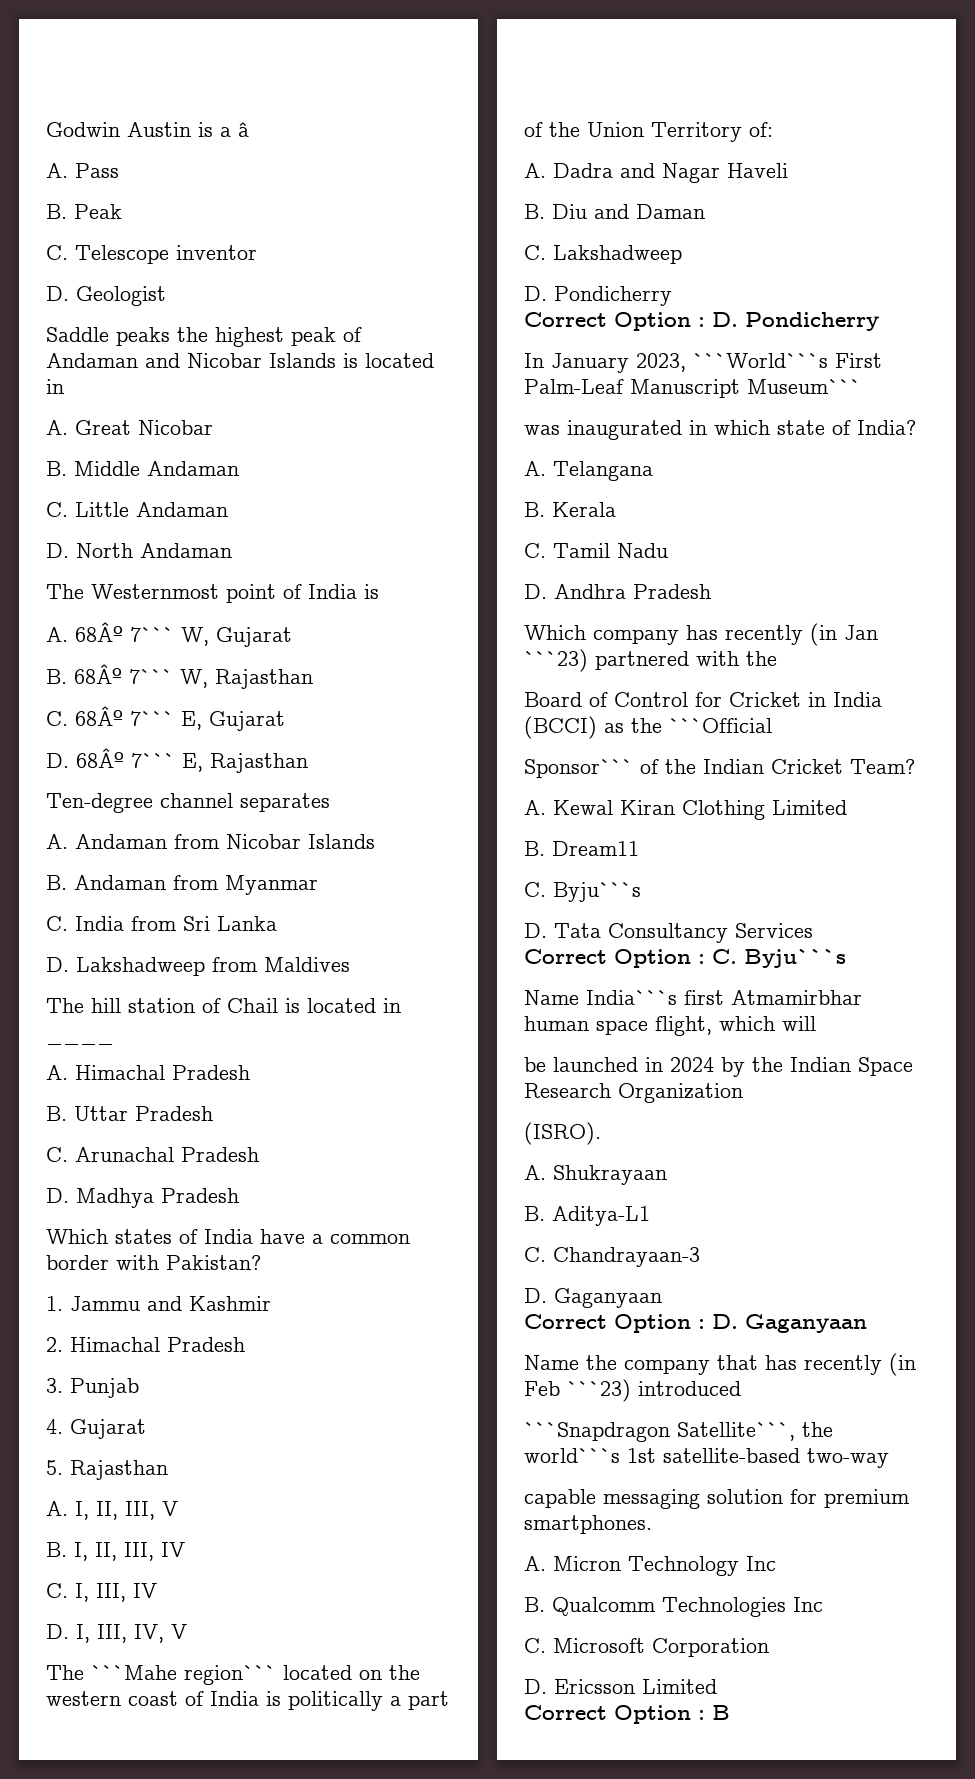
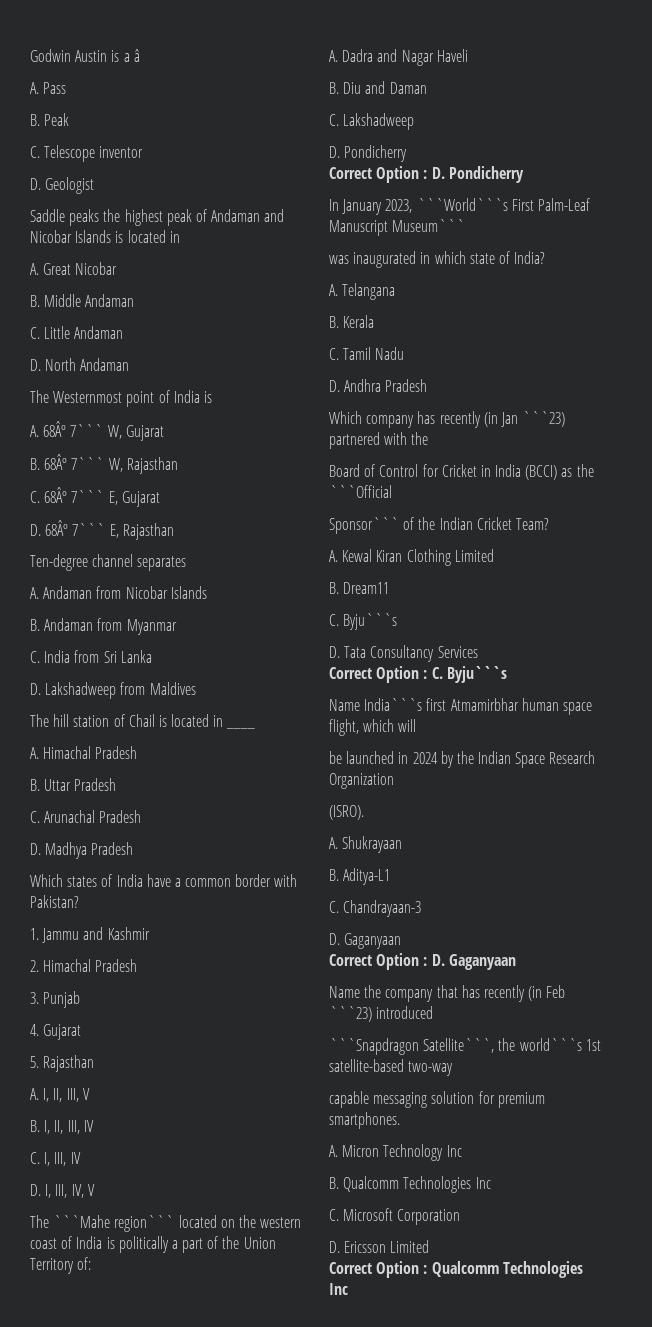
- Correct Option : B
+ Correct Option : Qualcomm Technologies Inc

